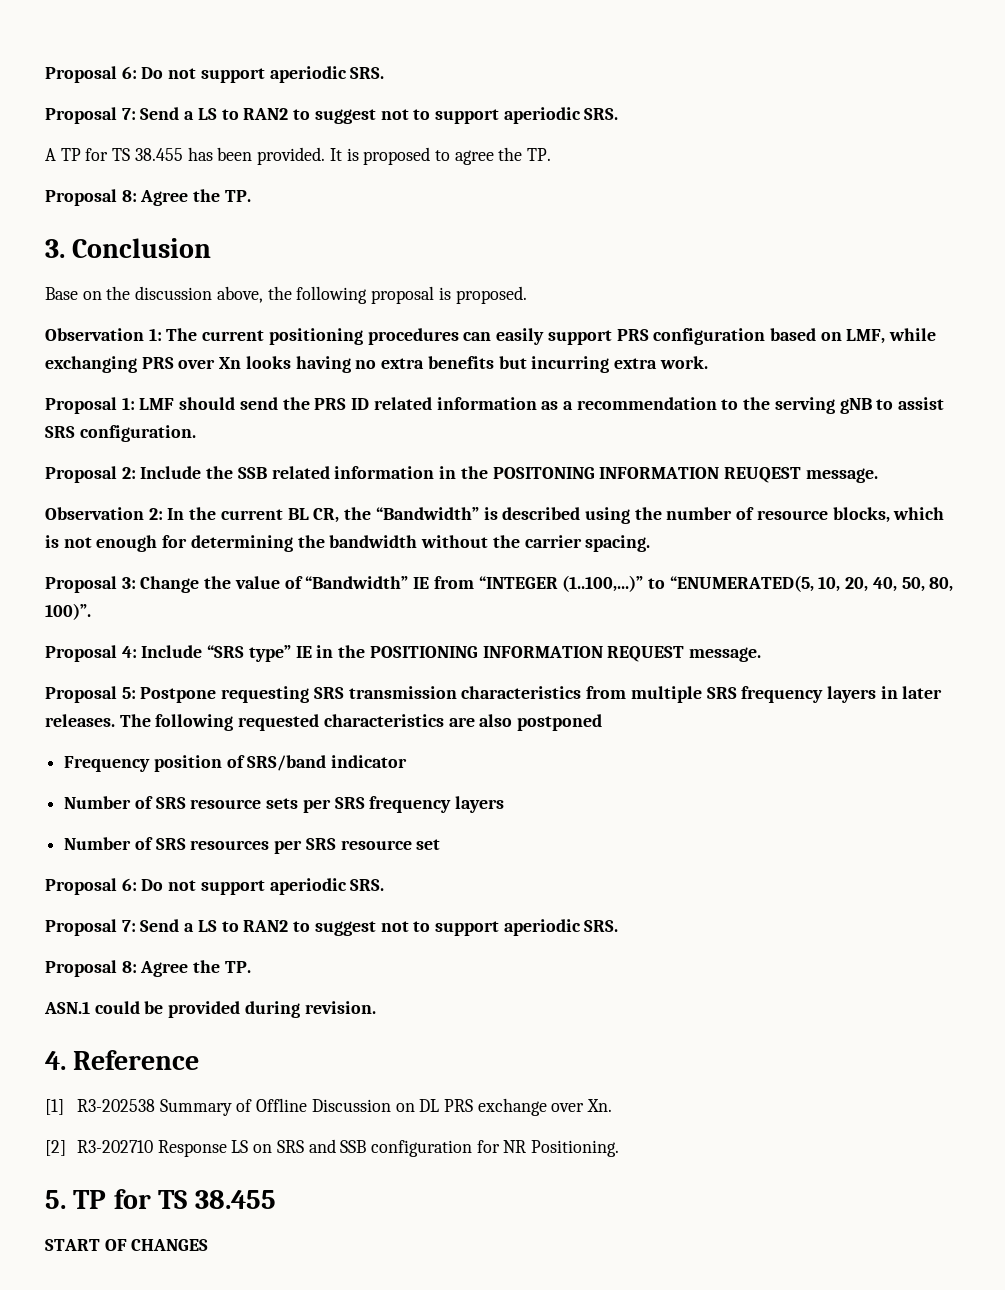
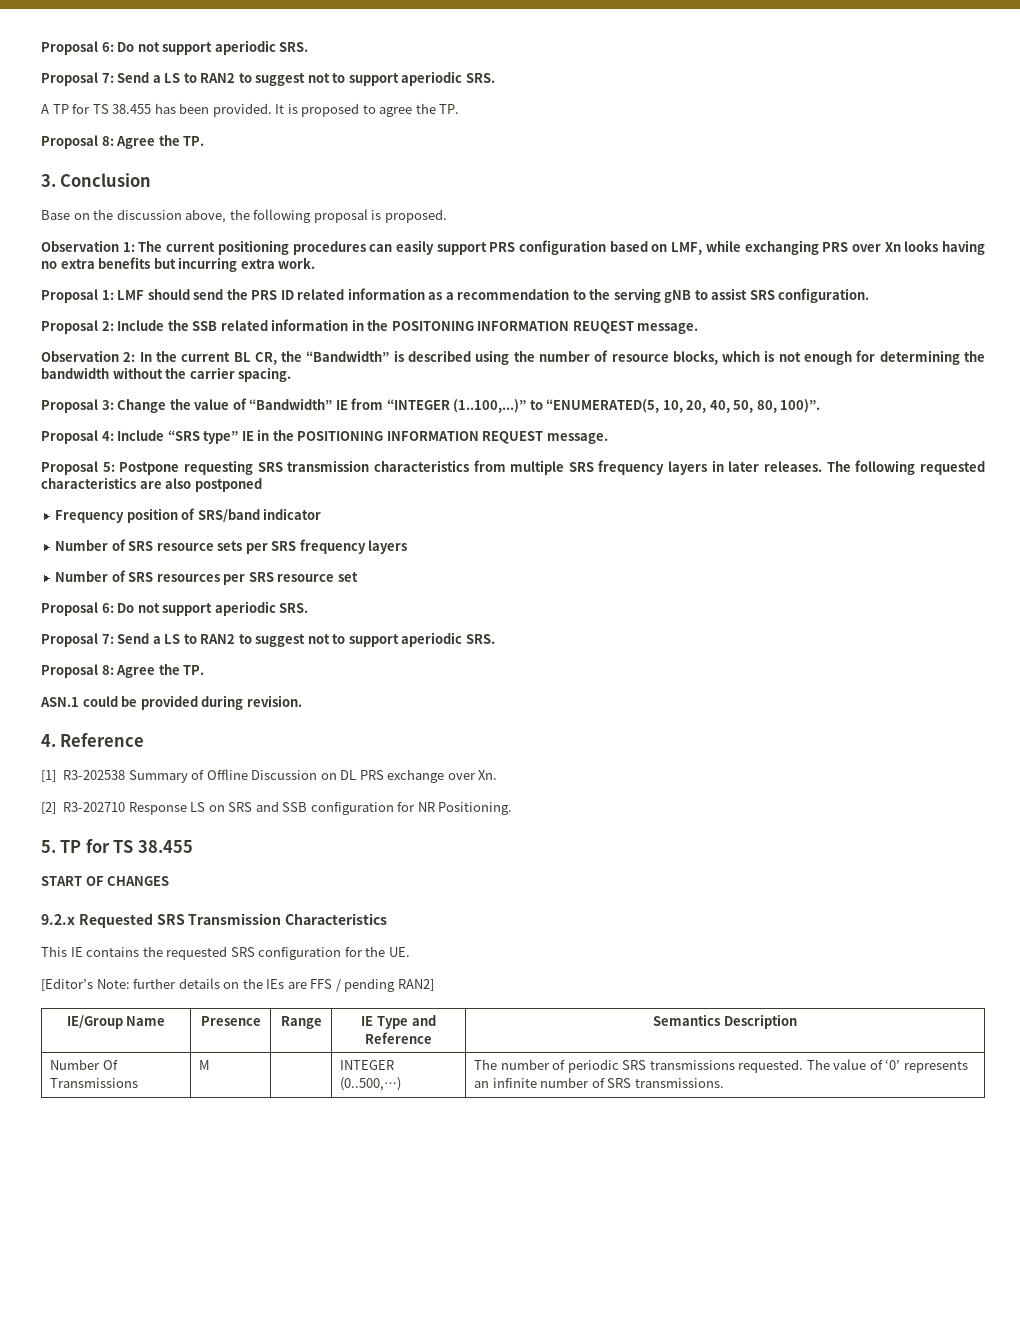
+ 9.2.x Requested SRS Transmission Characteristics
+ This IE contains the requested SRS configuration for the UE.
+ [Editor’s Note: further details on the IEs are FFS / pending RAN2]
+ IE/Group Name | Presence | Range | IE Type and Reference | Semantics Description
+ Number Of Transmissions | M | | INTEGER (0..500,…) | The number of periodic SRS transmissions requested. The value of ‘0’ represents an infinite number of SRS transmissions.

